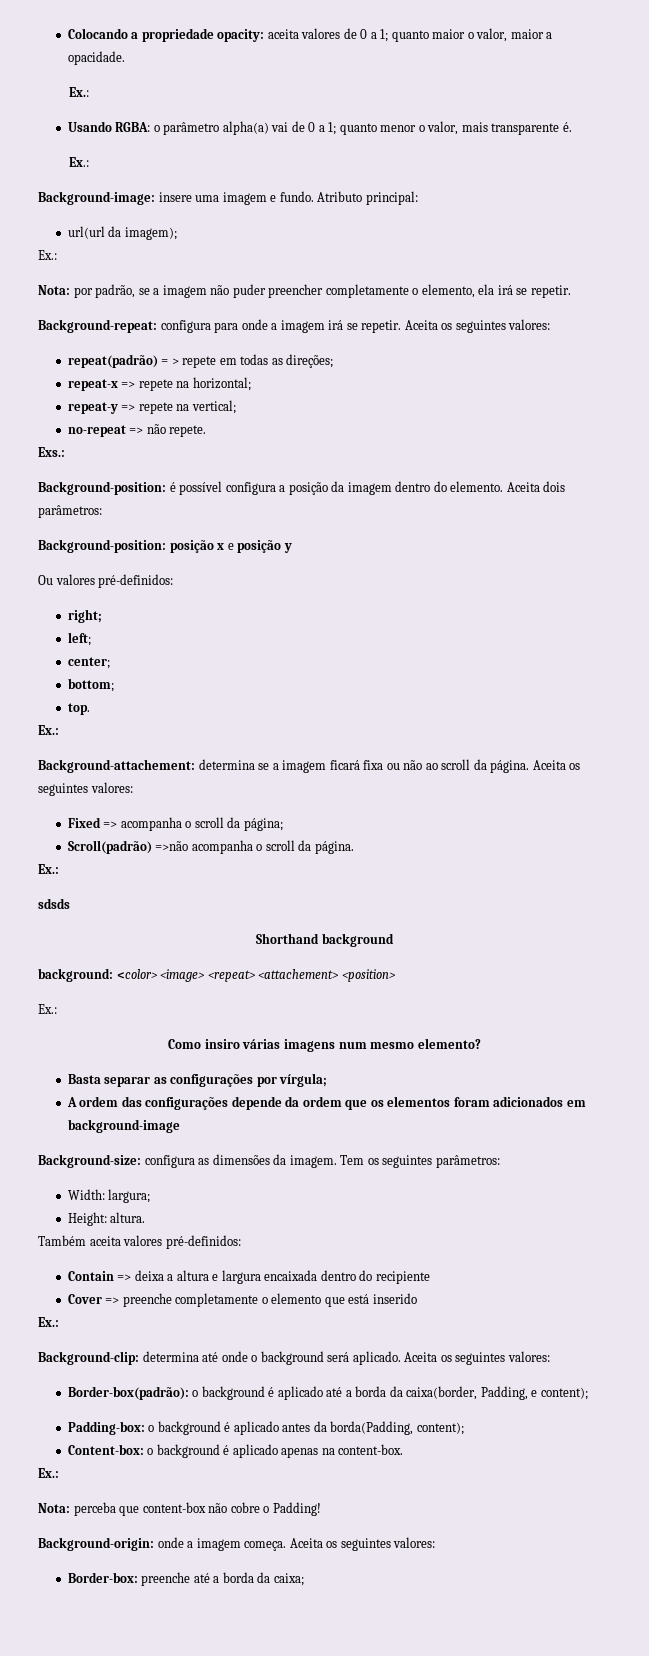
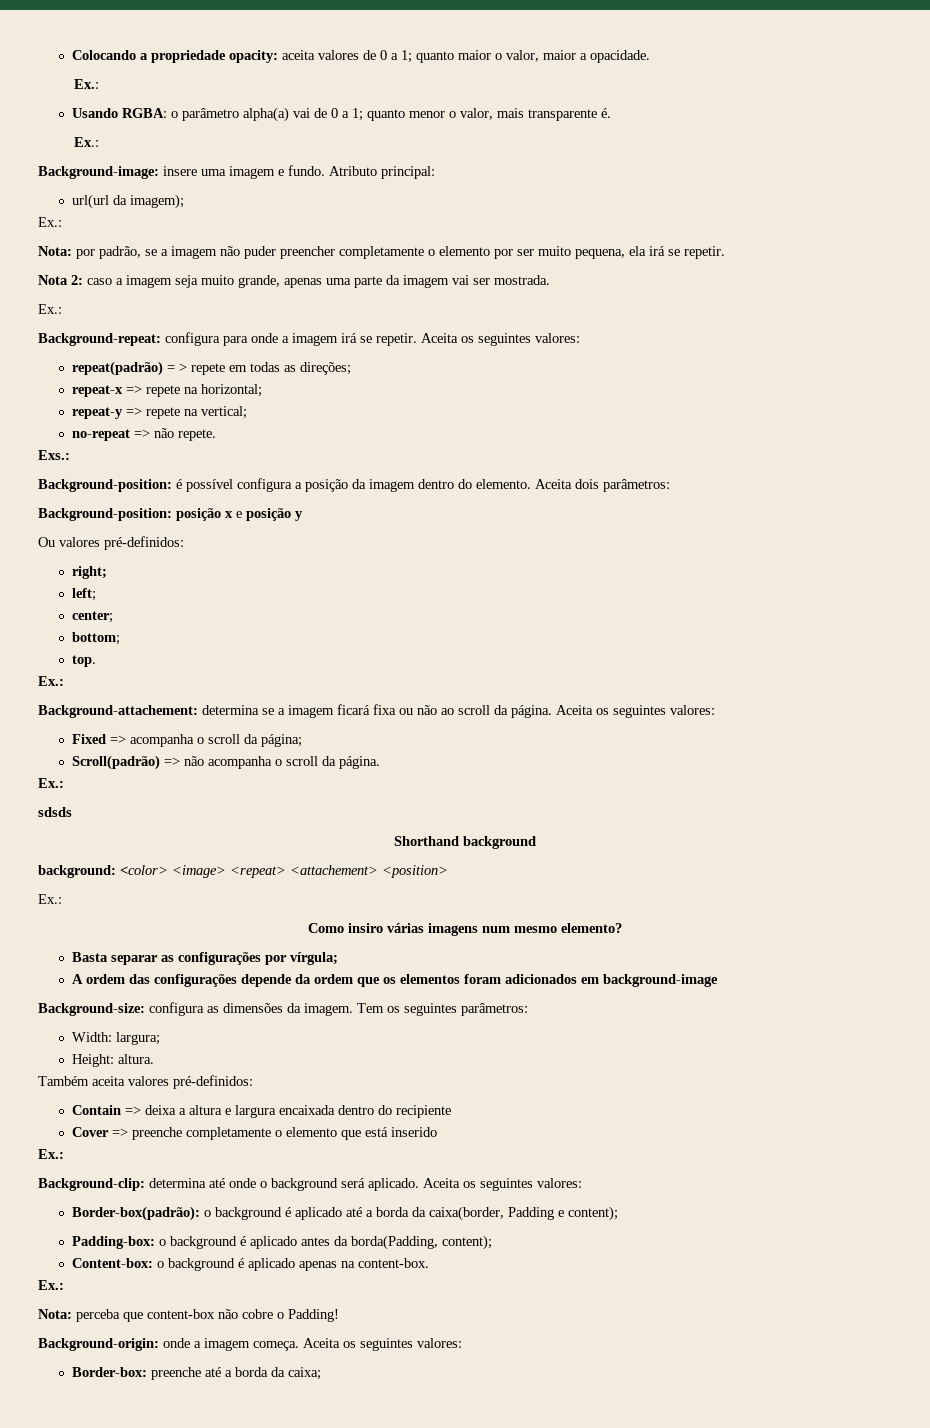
- Nota: por padrão, se a imagem não puder preencher completamente o elemento, ela irá se repetir.
+ Nota: por padrão, se a imagem não puder preencher completamente o elemento por ser muito pequena, ela irá se repetir.
+ Nota 2: caso a imagem seja muito grande, apenas uma parte da imagem vai ser mostrada.
+ Ex.:
- Scroll(padrão) =>não acompanha o scroll da página.
+ Scroll(padrão) => não acompanha o scroll da página.
- Border-box(padrão): o background é aplicado até a borda da caixa(border, Padding, e content);
+ Border-box(padrão): o background é aplicado até a borda da caixa(border, Padding e content);

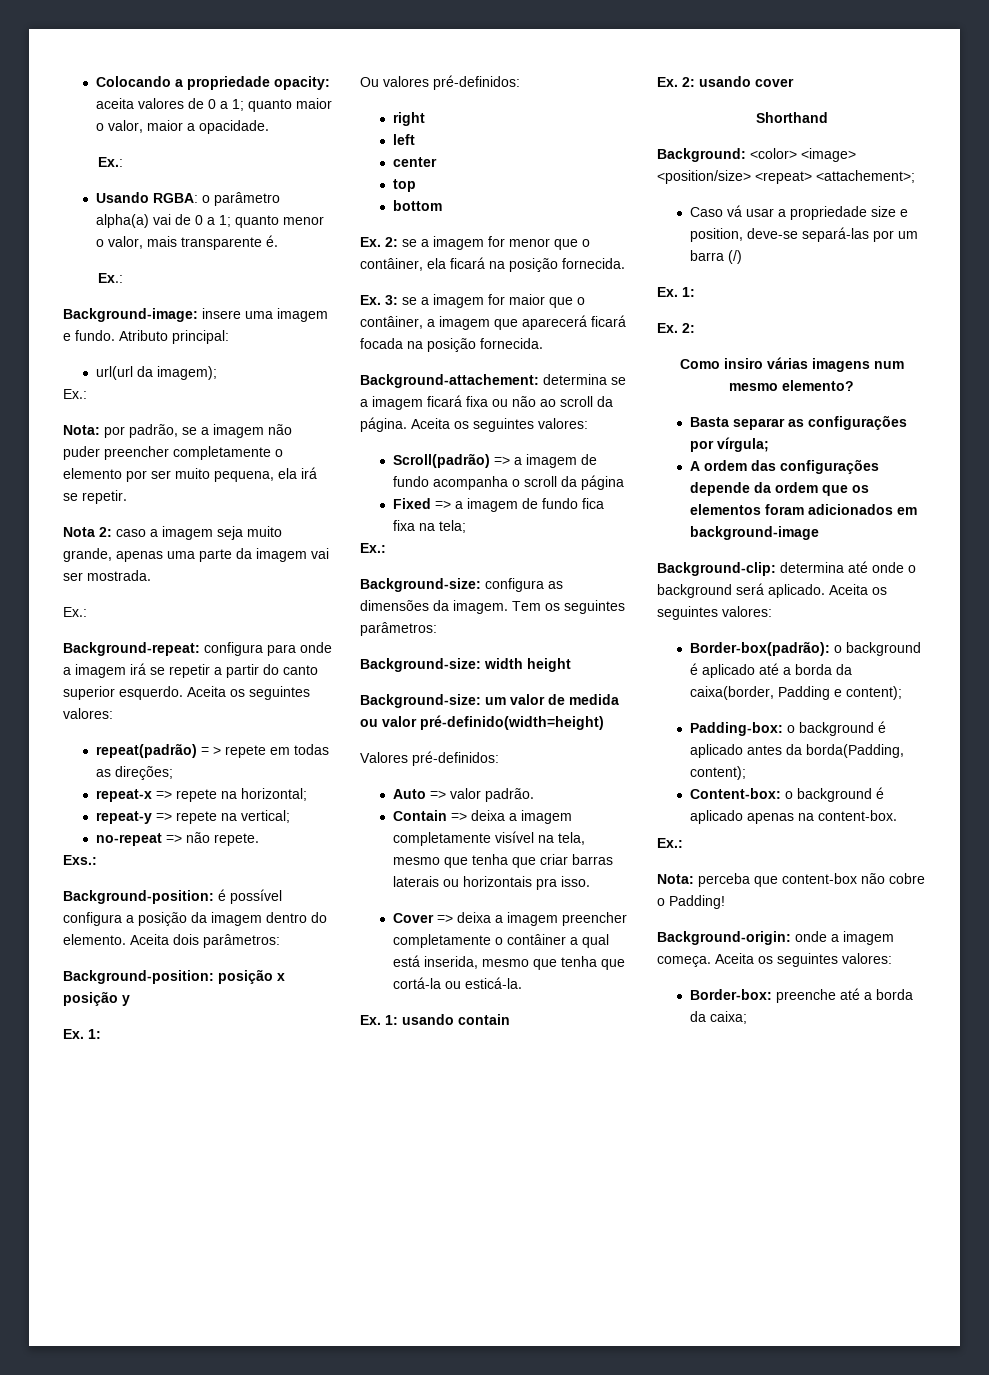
- Background-repeat: configura para onde a imagem irá se repetir.
+ Background-repeat: configura para onde a imagem irá se repetir a partir do canto superior esquerdo.
- Background-position: posição x e posição y
+ Background-position: posição x posição y
+ Ex. 1:
- right;
- left;
- center;
- bottom;
- top.
- Ex.:
+ right
+ left
+ center
+ top
+ bottom
+ Ex. 2: se a imagem for menor que o contâiner, ela ficará na posição fornecida.
+ Ex. 3: se a imagem for maior que o contâiner, a imagem que aparecerá ficará focada na posição fornecida.
- Fixed => acompanha o scroll da página;
- Scroll(padrão) => não acompanha o scroll da página.
+ Scroll(padrão) => a imagem de fundo acompanha o scroll da página
+ Fixed => a imagem de fundo fica fixa na tela;
  Ex.:
- sdsds
- Shorthand background
- background: <color> <image> <repeat> <attachement> <position>
- Ex.:
+ Background-size: configura as dimensões da imagem. Tem os seguintes parâmetros:
+ Background-size: width height
+ Background-size: um valor de medida ou valor pré-definido(width=height)
+ Valores pré-definidos:
+ Auto => valor padrão.
+ Contain => deixa a imagem completamente visível na tela, mesmo que tenha que criar barras laterais ou horizontais pra isso.
+ Cover => deixa a imagem preencher completamente o contâiner a qual está inserida, mesmo que tenha que cortá-la ou esticá-la.
+ Ex. 1: usando contain
+ Ex. 2: usando cover
+ Shorthand
+ Background: <color> <image> <position/size> <repeat> <attachement>;
+ Caso vá usar a propriedade size e position, deve-se separá-las por um barra (/)
+ Ex. 1:
+ Ex. 2:
- Background-size: configura as dimensões da imagem. Tem os seguintes parâmetros:
- Width: largura;
- Height: altura.
- Também aceita valores pré-definidos:
- Contain => deixa a altura e largura encaixada dentro do recipiente
- Cover => preenche completamente o elemento que está inserido
- Ex.:

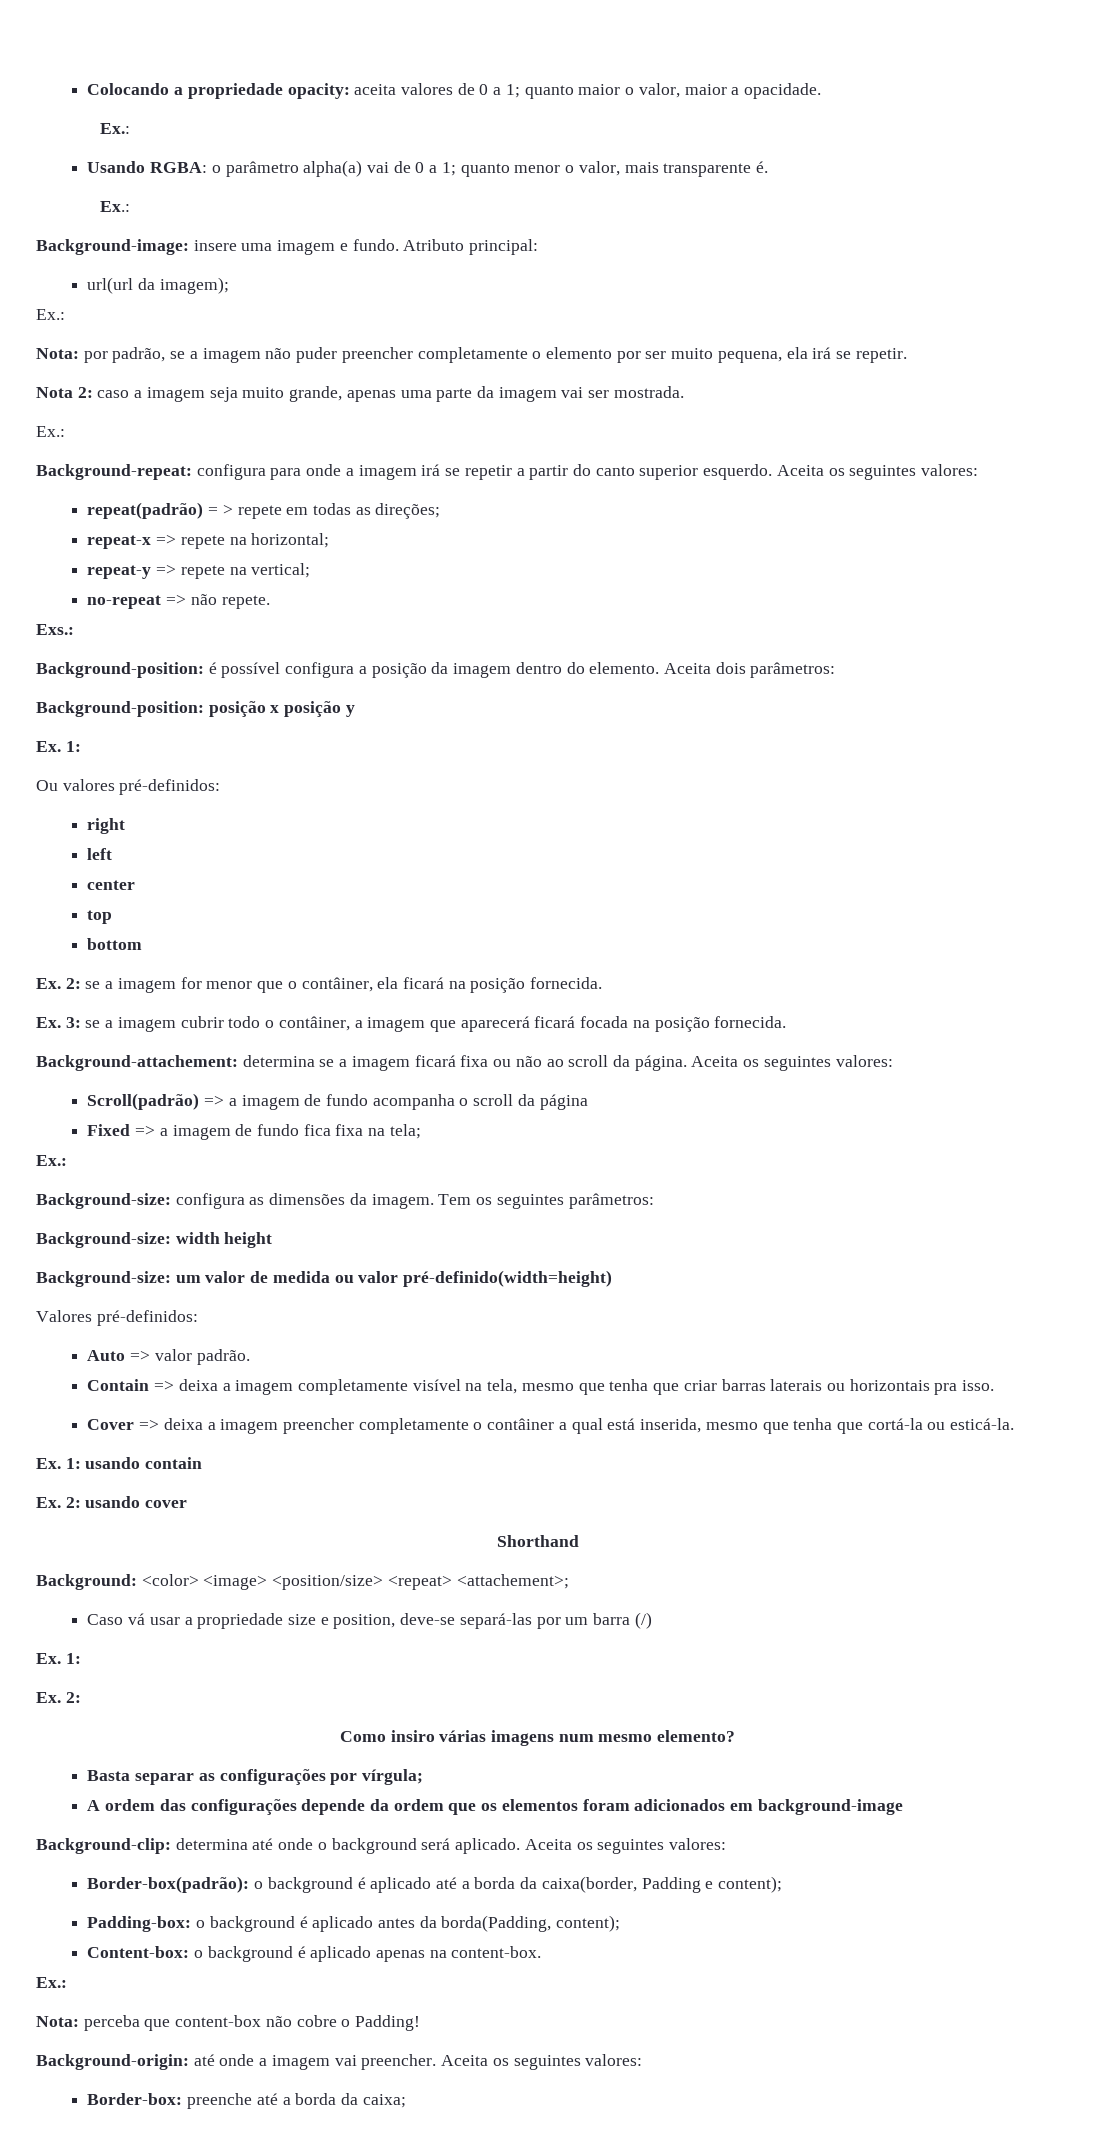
- Ex. 3: se a imagem for maior que o contâiner, a imagem que aparecerá ficará focada na posição fornecida.
+ Ex. 3: se a imagem cubrir todo o contâiner, a imagem que aparecerá ficará focada na posição fornecida.
- Background-origin: onde a imagem começa.
+ Background-origin: até onde a imagem vai preencher.

